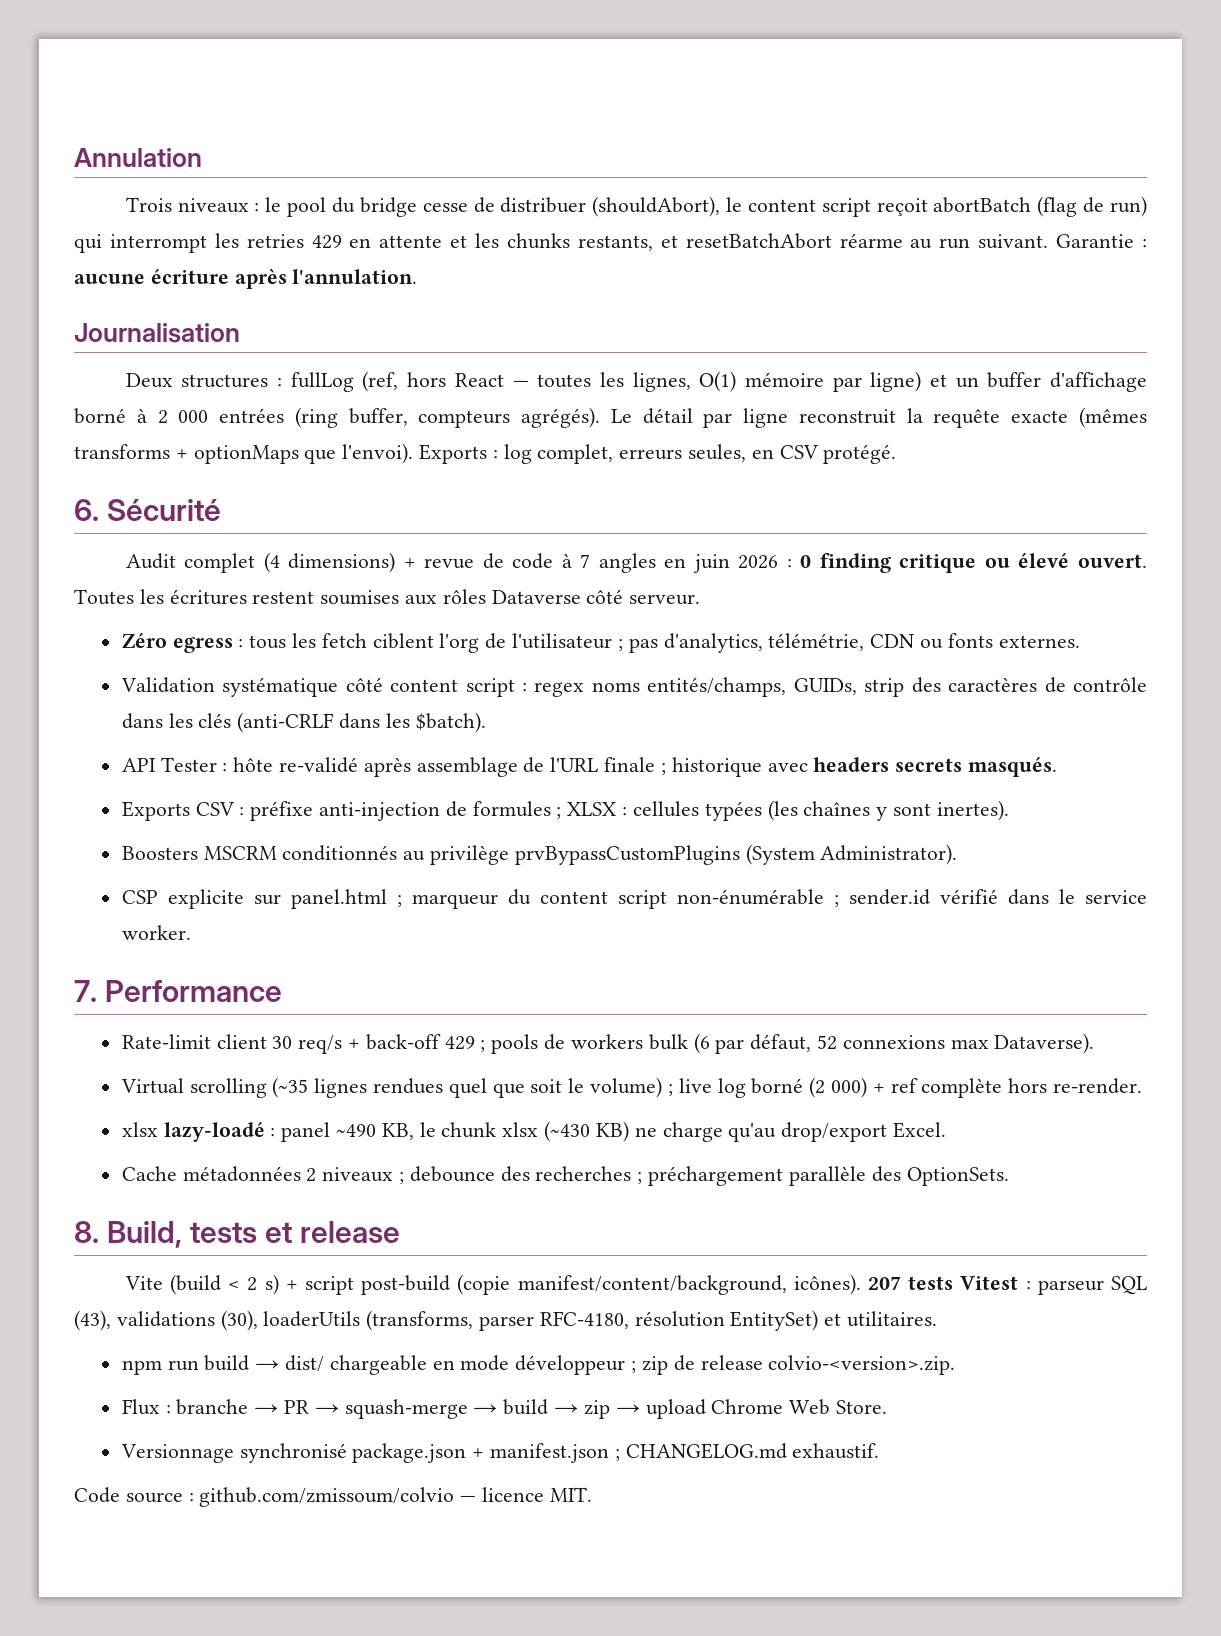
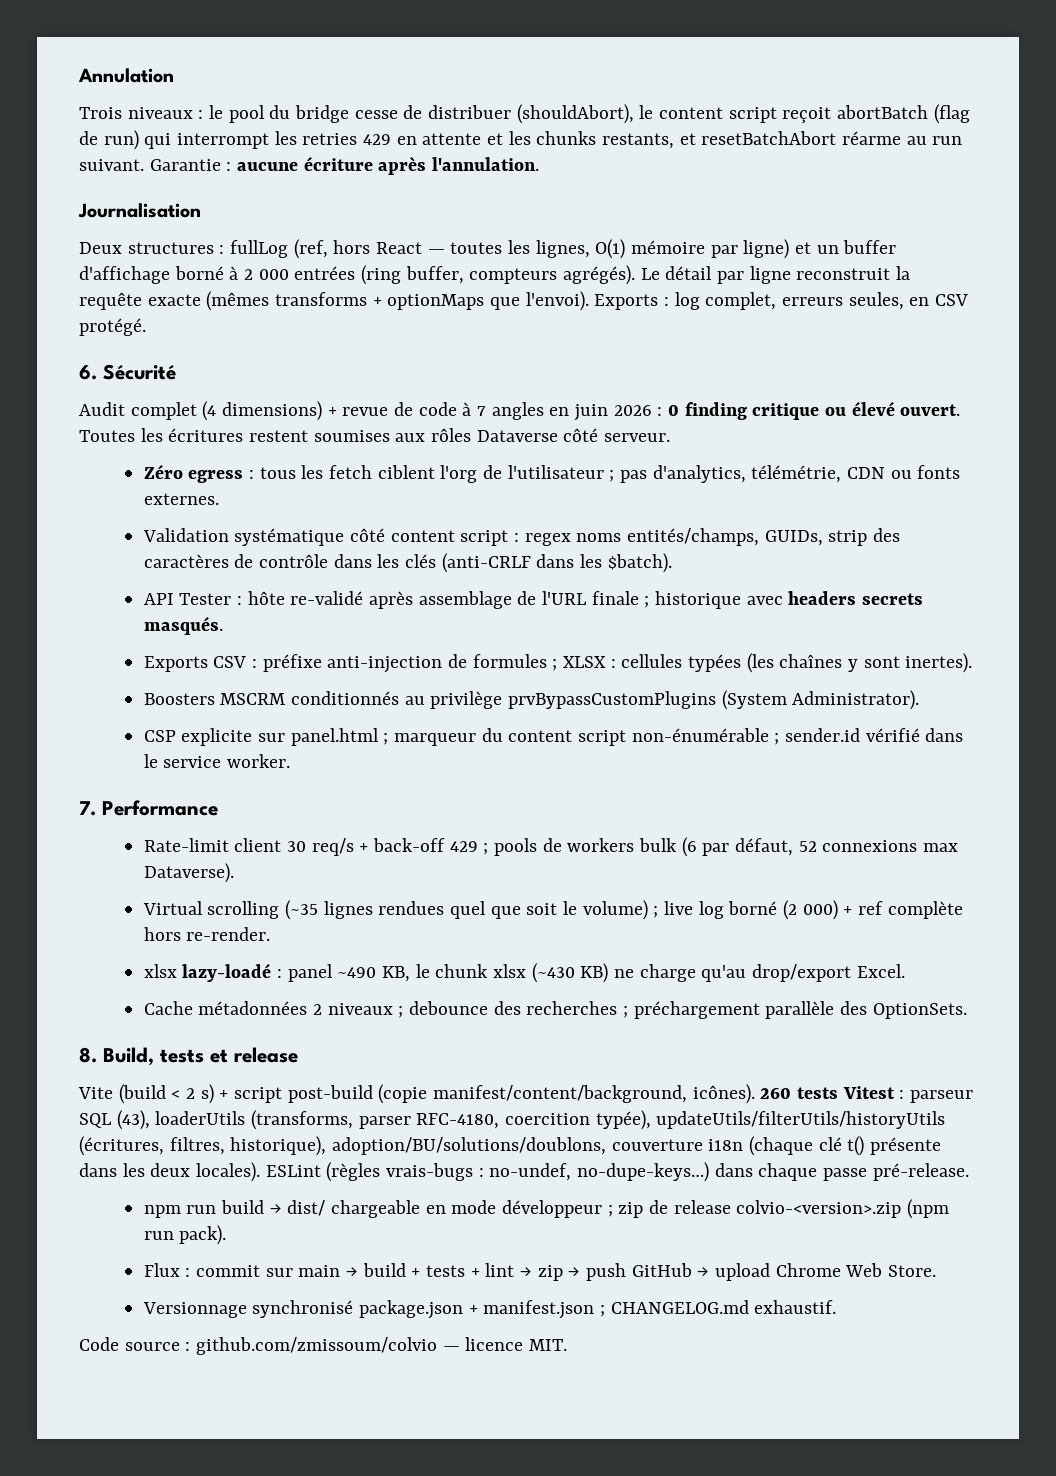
- 207 tests Vitest : parseur SQL (43), validations (30), loaderUtils (transforms, parser RFC-4180, résolution EntitySet) et utilitaires.
+ 260 tests Vitest : parseur SQL (43), loaderUtils (transforms, parser RFC-4180, coercition typée), updateUtils/filterUtils/historyUtils (écritures, filtres, historique), adoption/BU/solutions/doublons, couverture i18n (chaque clé t() présente dans les deux locales). ESLint (règles vrais-bugs : no-undef, no-dupe-keys…) dans chaque passe pré-release.
- npm run build → dist/ chargeable en mode développeur ; zip de release colvio-<version>.zip.
- Flux : branche → PR → squash-merge → build → zip → upload Chrome Web Store.
+ npm run build → dist/ chargeable en mode développeur ; zip de release colvio-<version>.zip (npm run pack).
+ Flux : commit sur main → build + tests + lint → zip → push GitHub → upload Chrome Web Store.

